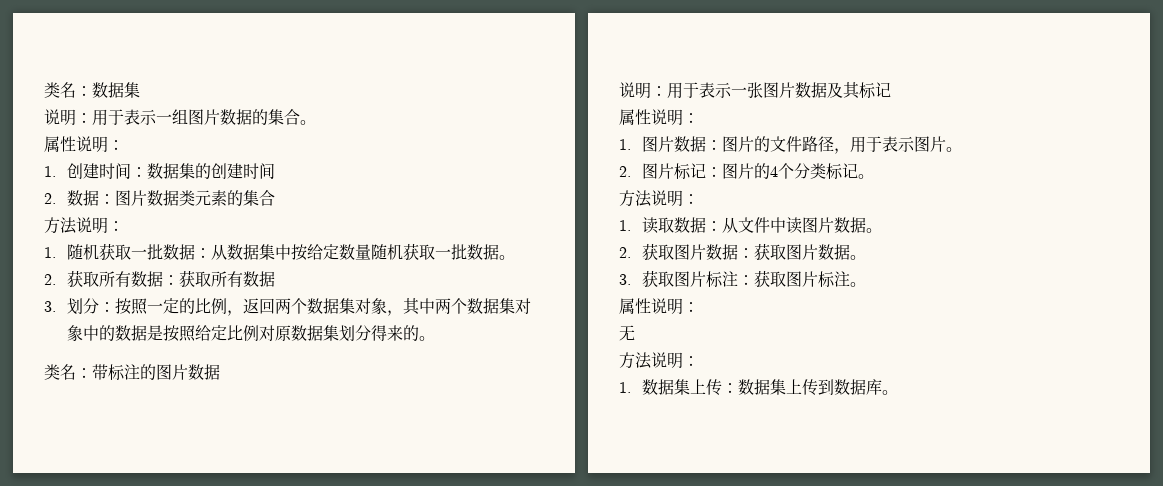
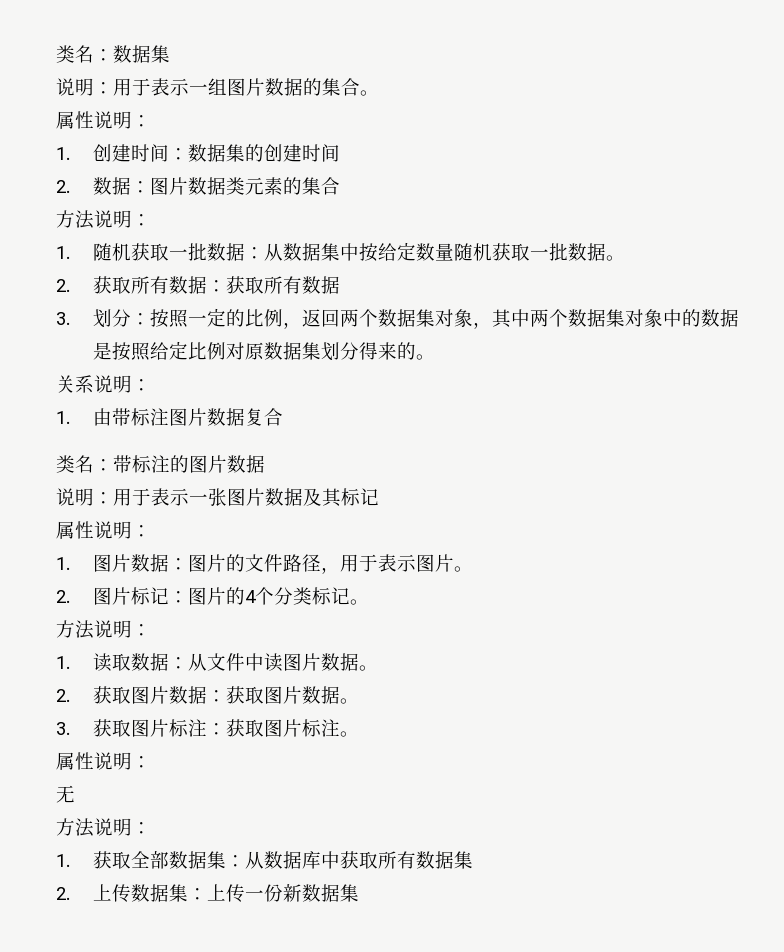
+ 关系说明：
+ 1.由带标注图片数据复合
- 1.数据集上传：数据集上传到数据库。
+ 1.获取全部数据集：从数据库中获取所有数据集
+ 2.上传数据集：上传一份新数据集

